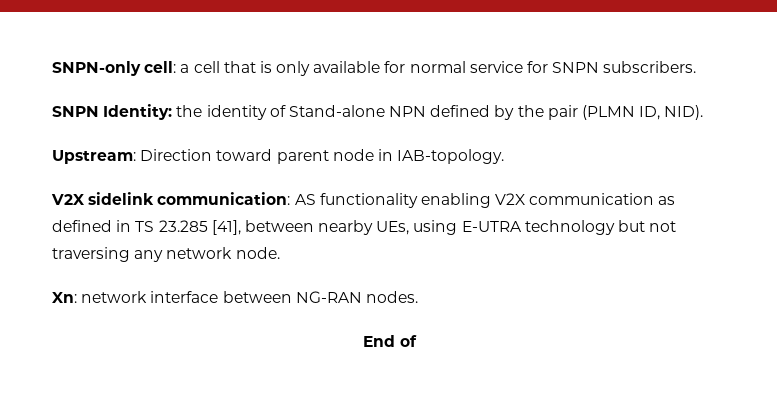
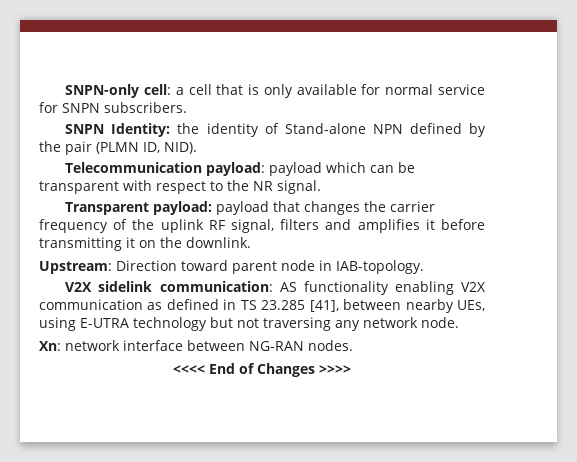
+ Telecommunication payload: payload which can be transparent with respect to the NR signal.
+ Transparent payload: payload that changes the carrier frequency of the uplink RF signal, filters and amplifies it before transmitting it on the downlink.
- End of
+ <<<< End of Changes >>>>

